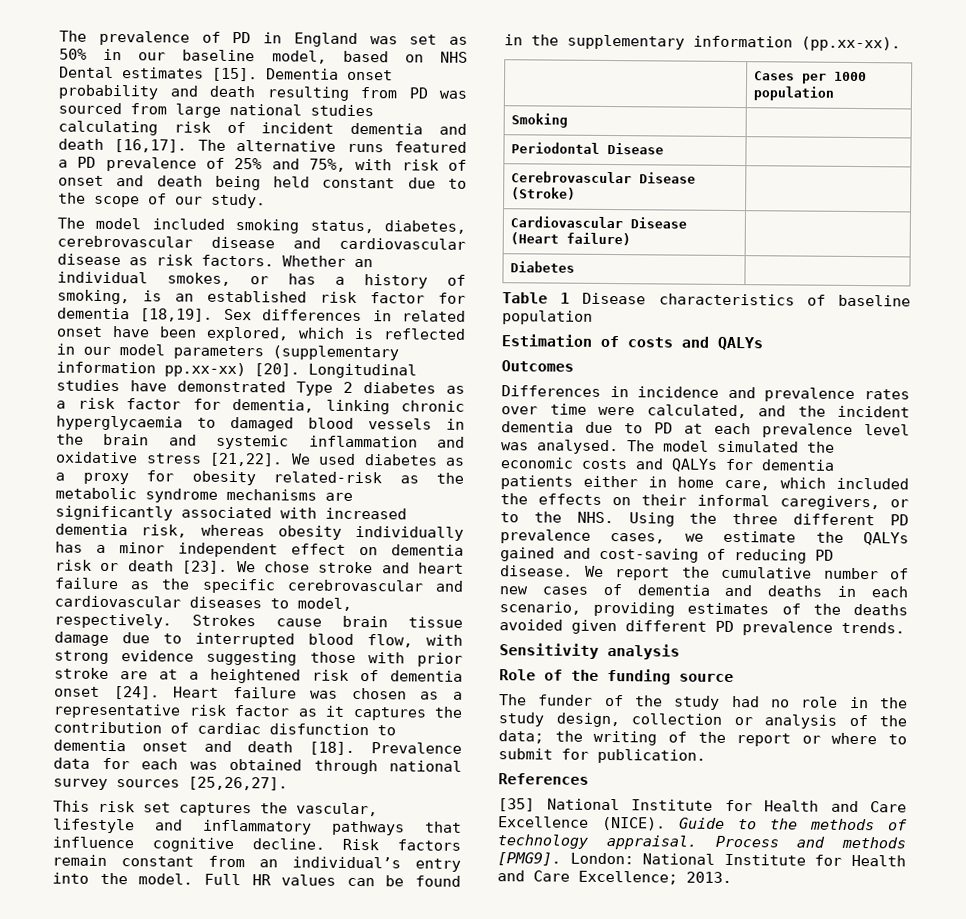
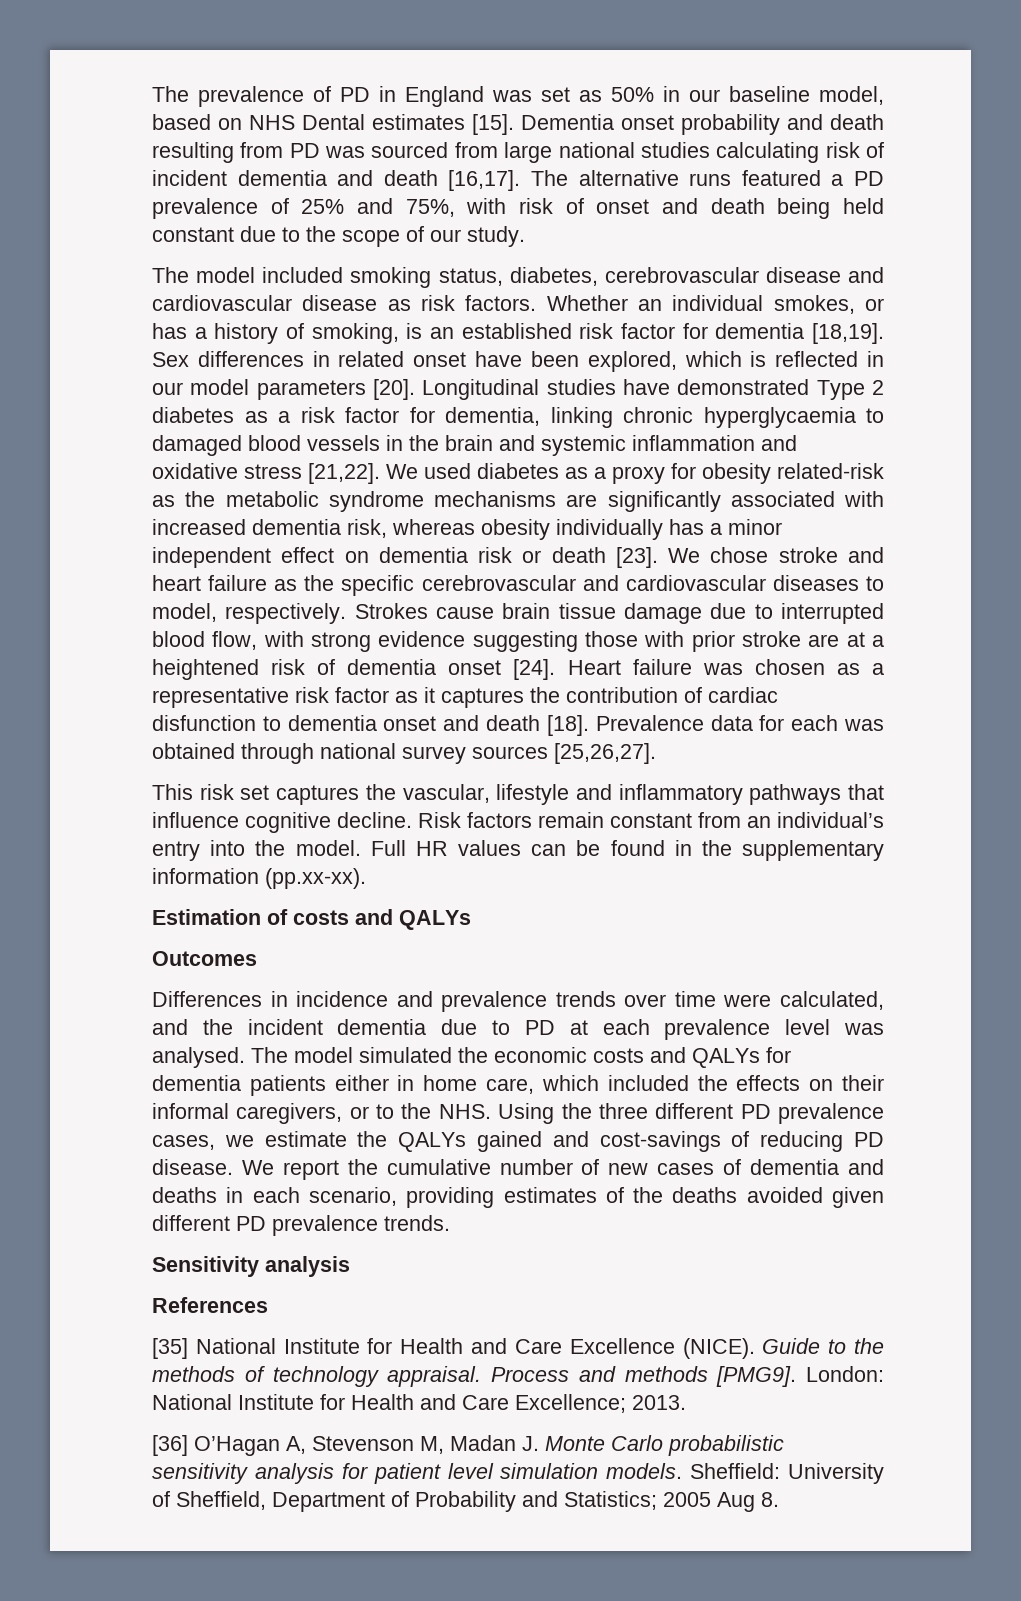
- Sex differences in related onset have been explored, which is reflected in our model parameters (supplementary information pp.xx-xx) [20].
+ Sex differences in related onset have been explored, which is reflected in our model parameters [20].
- | Cases per 1000 population
- Smoking |
- Periodontal Disease |
- Cerebrovascular Disease (Stroke) |
- Cardiovascular Disease (Heart failure) |
- Diabetes |
- Table 1 Disease characteristics of baseline population
- Differences in incidence and prevalence rates over time were calculated, and the incident dementia due to PD at each prevalence level was analysed.
+ Differences in incidence and prevalence trends over time were calculated, and the incident dementia due to PD at each prevalence level was analysed.
- The model simulated the economic costs and QALYs for dementia patients either in home care, which included the effects on their informal caregivers, or to the NHS. Using the three different PD prevalence cases, we estimate the QALYs gained and cost-saving of reducing PD disease.
+ The model simulated the economic costs and QALYs for dementia patients either in home care, which included the effects on their informal caregivers, or to the NHS. Using the three different PD prevalence cases, we estimate the QALYs gained and cost-savings of reducing PD disease.
- Role of the funding source
- The funder of the study had no role in the study design, collection or analysis of the data; the writing of the report or where to submit for publication.
+ [36] O’Hagan A, Stevenson M, Madan J. Monte Carlo probabilistic sensitivity analysis for patient level simulation models. Sheffield: University of Sheffield, Department of Probability and Statistics; 2005 Aug 8.

